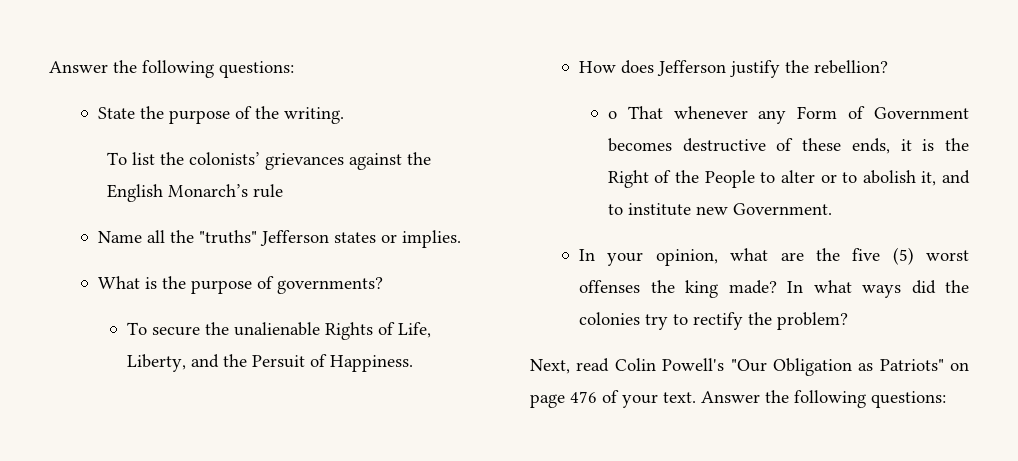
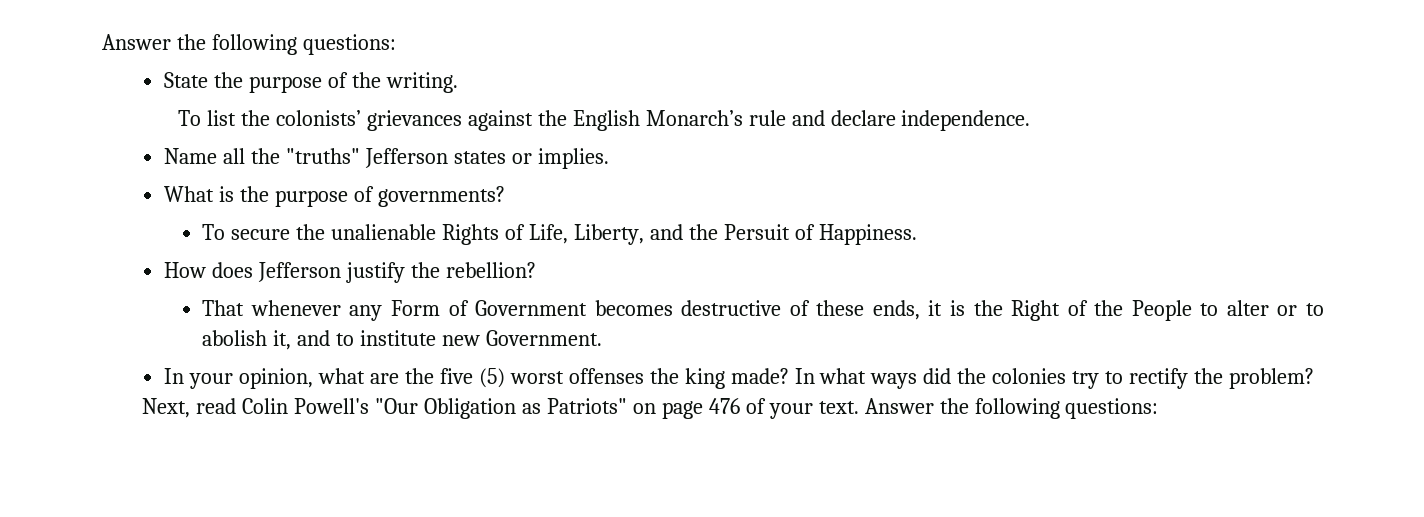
- To list the colonists’ grievances against the English Monarch’s rule
+ To list the colonists’ grievances against the English Monarch’s rule and declare independence.
- o That whenever any Form of Government becomes destructive of these ends, it is the Right of the People to alter or to abolish it, and to institute new Government.
+ That whenever any Form of Government becomes destructive of these ends, it is the Right of the People to alter or to abolish it, and to institute new Government.

